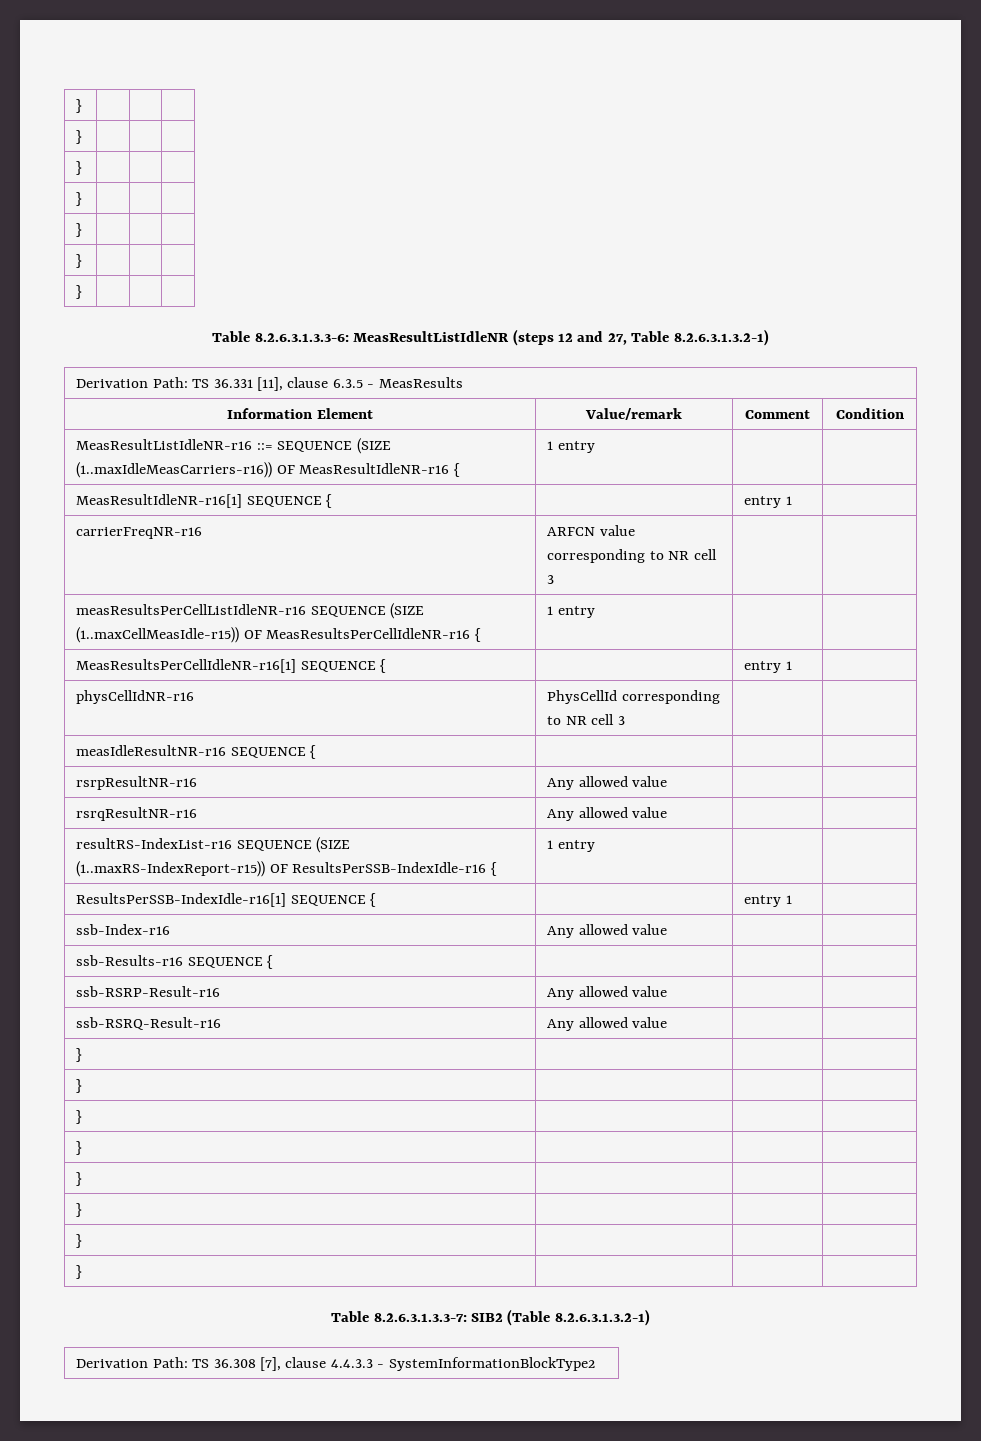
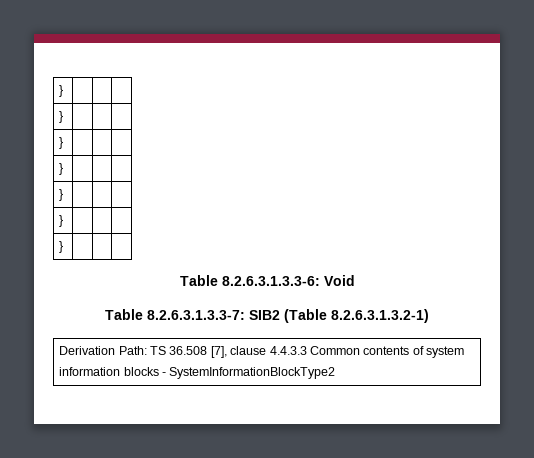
- Table 8.2.6.3.1.3.3-6: MeasResultListIdleNR (steps 12 and 27, Table 8.2.6.3.1.3.2-1)
- Derivation Path: TS 36.331 [11], clause 6.3.5 - MeasResults
- Information Element | Value/remark | Comment | Condition
- MeasResultListIdleNR-r16 ::= SEQUENCE (SIZE (1..maxIdleMeasCarriers-r16)) OF MeasResultIdleNR-r16 { | 1 entry | |
- MeasResultIdleNR-r16[1] SEQUENCE { | | entry 1 |
- carrierFreqNR-r16 | ARFCN value corresponding to NR cell 3 | |
- measResultsPerCellListIdleNR-r16 SEQUENCE (SIZE (1..maxCellMeasIdle-r15)) OF MeasResultsPerCellIdleNR-r16 { | 1 entry | |
- MeasResultsPerCellIdleNR-r16[1] SEQUENCE { | | entry 1 |
- physCellIdNR-r16 | PhysCellId corresponding to NR cell 3 | |
- measIdleResultNR-r16 SEQUENCE { | | |
- rsrpResultNR-r16 | Any allowed value | |
- rsrqResultNR-r16 | Any allowed value | |
- resultRS-IndexList-r16 SEQUENCE (SIZE (1..maxRS-IndexReport-r15)) OF ResultsPerSSB-IndexIdle-r16 { | 1 entry | |
- ResultsPerSSB-IndexIdle-r16[1] SEQUENCE { | | entry 1 |
- ssb-Index-r16 | Any allowed value | |
- ssb-Results-r16 SEQUENCE { | | |
- ssb-RSRP-Result-r16 | Any allowed value | |
- ssb-RSRQ-Result-r16 | Any allowed value | |
- } | | |
- } | | |
- } | | |
- } | | |
- } | | |
- } | | |
- } | | |
- } | | |
+ Table 8.2.6.3.1.3.3-6: Void
- Derivation Path: TS 36.308 [7], clause 4.4.3.3 - SystemInformationBlockType2
+ Derivation Path: TS 36.508 [7], clause 4.4.3.3 Common contents of system information blocks - SystemInformationBlockType2

